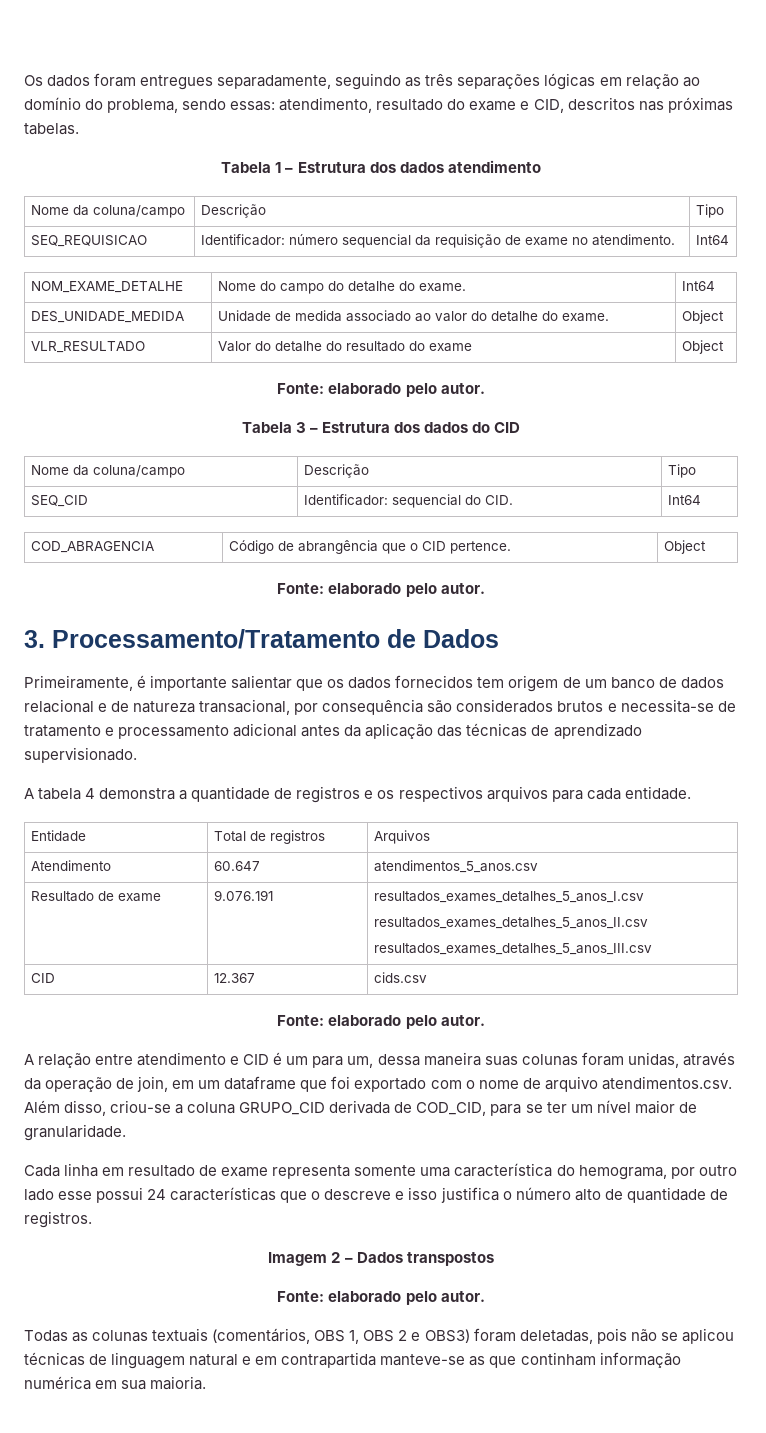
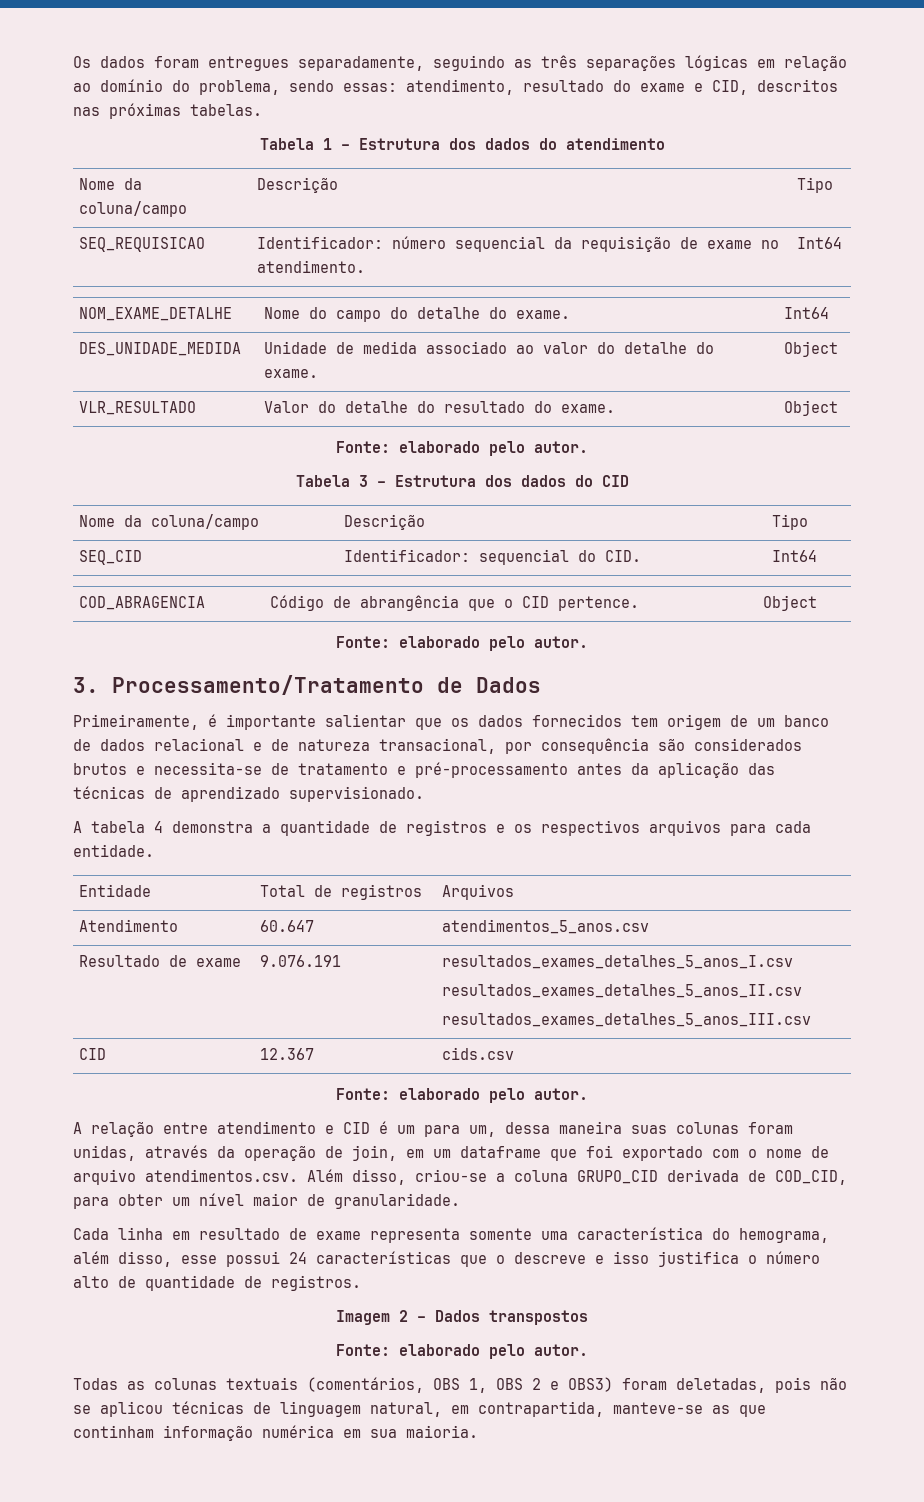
- Tabela 1 – Estrutura dos dados atendimento
+ Tabela 1 – Estrutura dos dados do atendimento
- VLR_RESULTADO | Valor do detalhe do resultado do exame | Object
+ VLR_RESULTADO | Valor do detalhe do resultado do exame. | Object
- Primeiramente, é importante salientar que os dados fornecidos tem origem de um banco de dados relacional e de natureza transacional, por consequência são considerados brutos e necessita-se de tratamento e processamento adicional antes da aplicação das técnicas de aprendizado supervisionado.
+ Primeiramente, é importante salientar que os dados fornecidos tem origem de um banco de dados relacional e de natureza transacional, por consequência são considerados brutos e necessita-se de tratamento e pré-processamento antes da aplicação das técnicas de aprendizado supervisionado.
- A relação entre atendimento e CID é um para um, dessa maneira suas colunas foram unidas, através da operação de join, em um dataframe que foi exportado com o nome de arquivo atendimentos.csv. Além disso, criou-se a coluna GRUPO_CID derivada de COD_CID, para se ter um nível maior de granularidade.
+ A relação entre atendimento e CID é um para um, dessa maneira suas colunas foram unidas, através da operação de join, em um dataframe que foi exportado com o nome de arquivo atendimentos.csv. Além disso, criou-se a coluna GRUPO_CID derivada de COD_CID, para obter um nível maior de granularidade.
- Cada linha em resultado de exame representa somente uma característica do hemograma, por outro lado esse possui 24 características que o descreve e isso justifica o número alto de quantidade de registros.
+ Cada linha em resultado de exame representa somente uma característica do hemograma, além disso, esse possui 24 características que o descreve e isso justifica o número alto de quantidade de registros.
- Todas as colunas textuais (comentários, OBS 1, OBS 2 e OBS3) foram deletadas, pois não se aplicou técnicas de linguagem natural e em contrapartida manteve-se as que continham informação numérica em sua maioria.
+ Todas as colunas textuais (comentários, OBS 1, OBS 2 e OBS3) foram deletadas, pois não se aplicou técnicas de linguagem natural, em contrapartida, manteve-se as que continham informação numérica em sua maioria.

